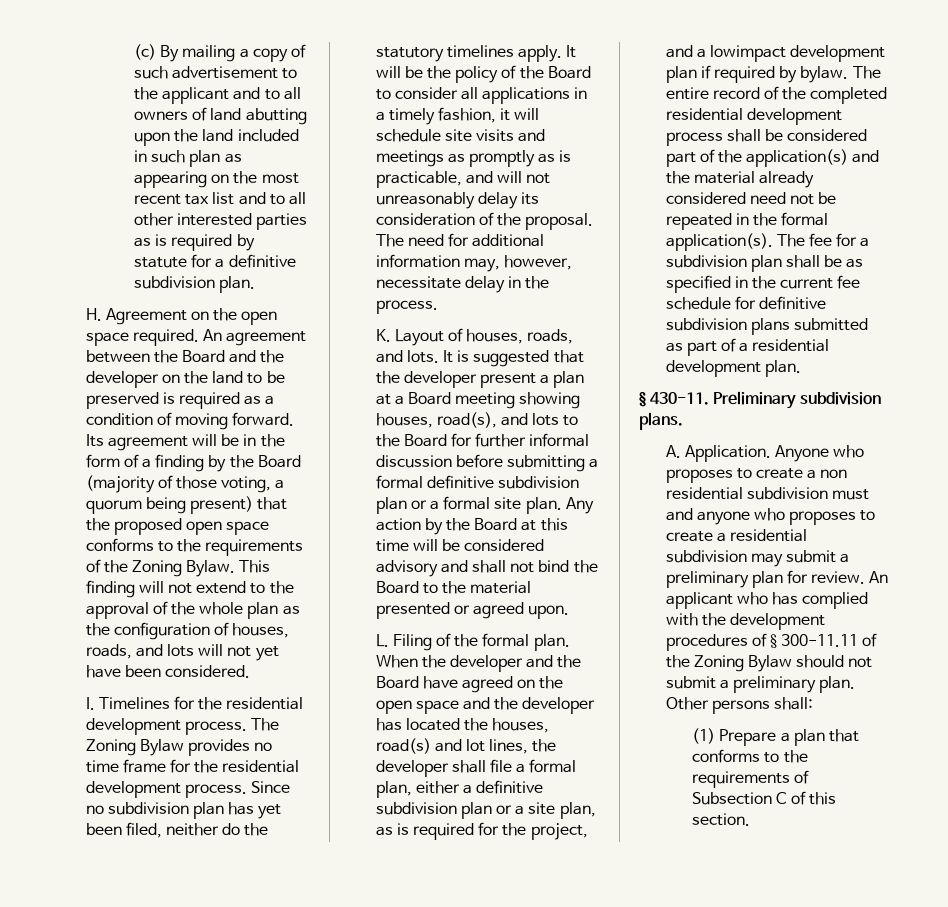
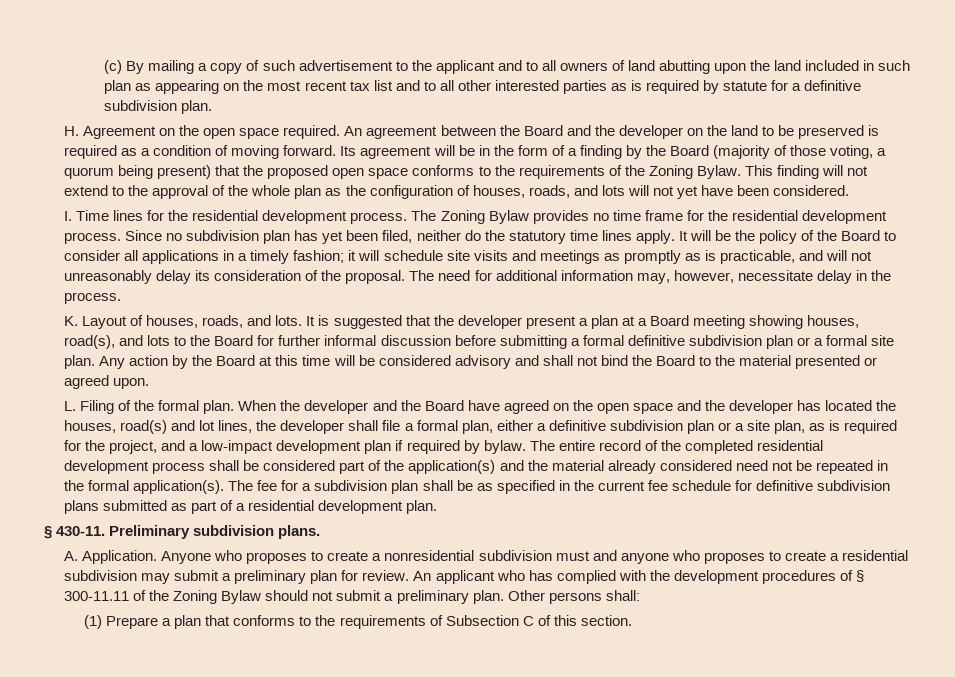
- I. Timelines for the residential development process.
+ I. Time lines for the residential development process.
- Since no subdivision plan has yet been filed, neither do the statutory timelines apply.
+ Since no subdivision plan has yet been filed, neither do the statutory time lines apply.
- It will be the policy of the Board to consider all applications in a timely fashion, it will schedule site visits and meetings as promptly as is practicable, and will not unreasonably delay its consideration of the proposal.
+ It will be the policy of the Board to consider all applications in a timely fashion; it will schedule site visits and meetings as promptly as is practicable, and will not unreasonably delay its consideration of the proposal.
- When the developer and the Board have agreed on the open space and the developer has located the houses, road(s) and lot lines, the developer shall file a formal plan, either a definitive subdivision plan or a site plan, as is required for the project, and a lowimpact development plan if required by bylaw.
+ When the developer and the Board have agreed on the open space and the developer has located the houses, road(s) and lot lines, the developer shall file a formal plan, either a definitive subdivision plan or a site plan, as is required for the project, and a low-impact development plan if required by bylaw.
- Anyone who proposes to create a non residential subdivision must and anyone who proposes to create a residential subdivision may submit a preliminary plan for review.
+ Anyone who proposes to create a nonresidential subdivision must and anyone who proposes to create a residential subdivision may submit a preliminary plan for review.

